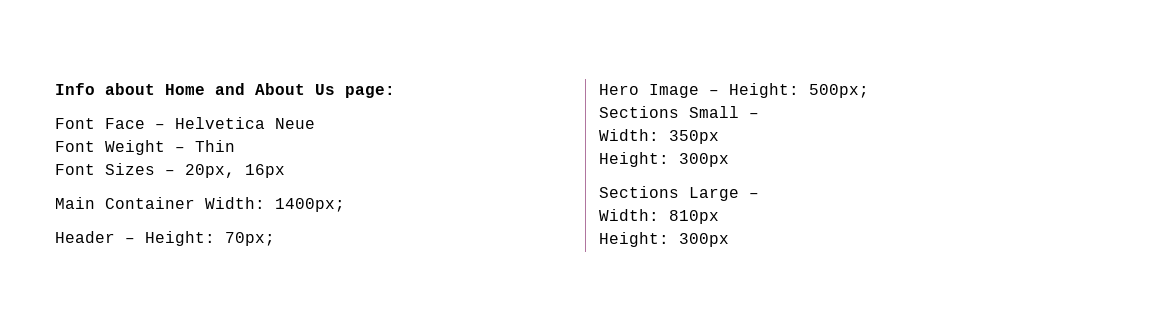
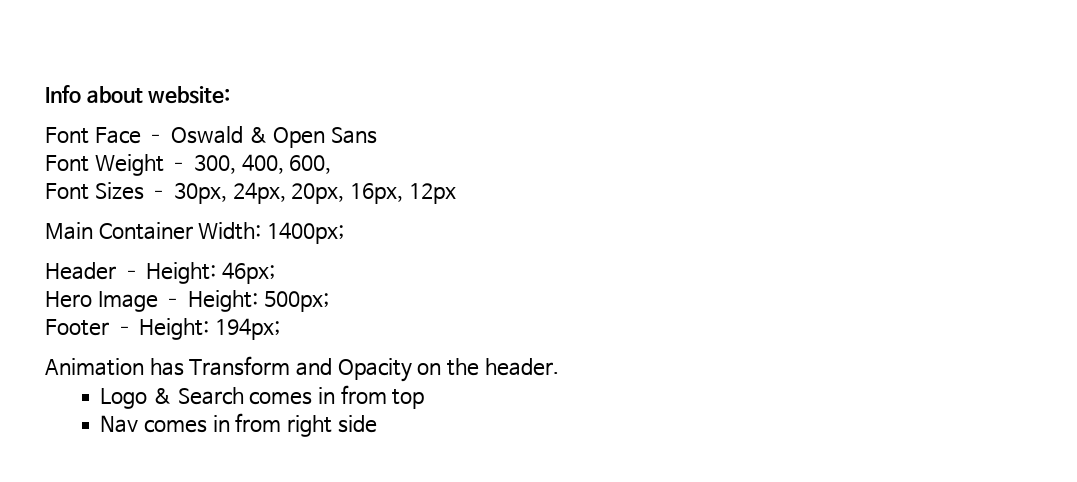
- Info about Home and About Us page:
+ Info about website:
- Font Face – Helvetica Neue
+ Font Face – Oswald & Open Sans
- Font Weight – Thin
+ Font Weight – 300, 400, 600,
- Font Sizes – 20px, 16px
+ Font Sizes – 30px, 24px, 20px, 16px, 12px
- Header – Height: 70px;
+ Header – Height: 46px;
- Sections Small –
- Width: 350px
- Height: 300px
- Sections Large –
- Width: 810px
- Height: 300px
+ Footer – Height: 194px;
+ Animation has Transform and Opacity on the header.
+ Logo & Search comes in from top
+ Nav comes in from right side

